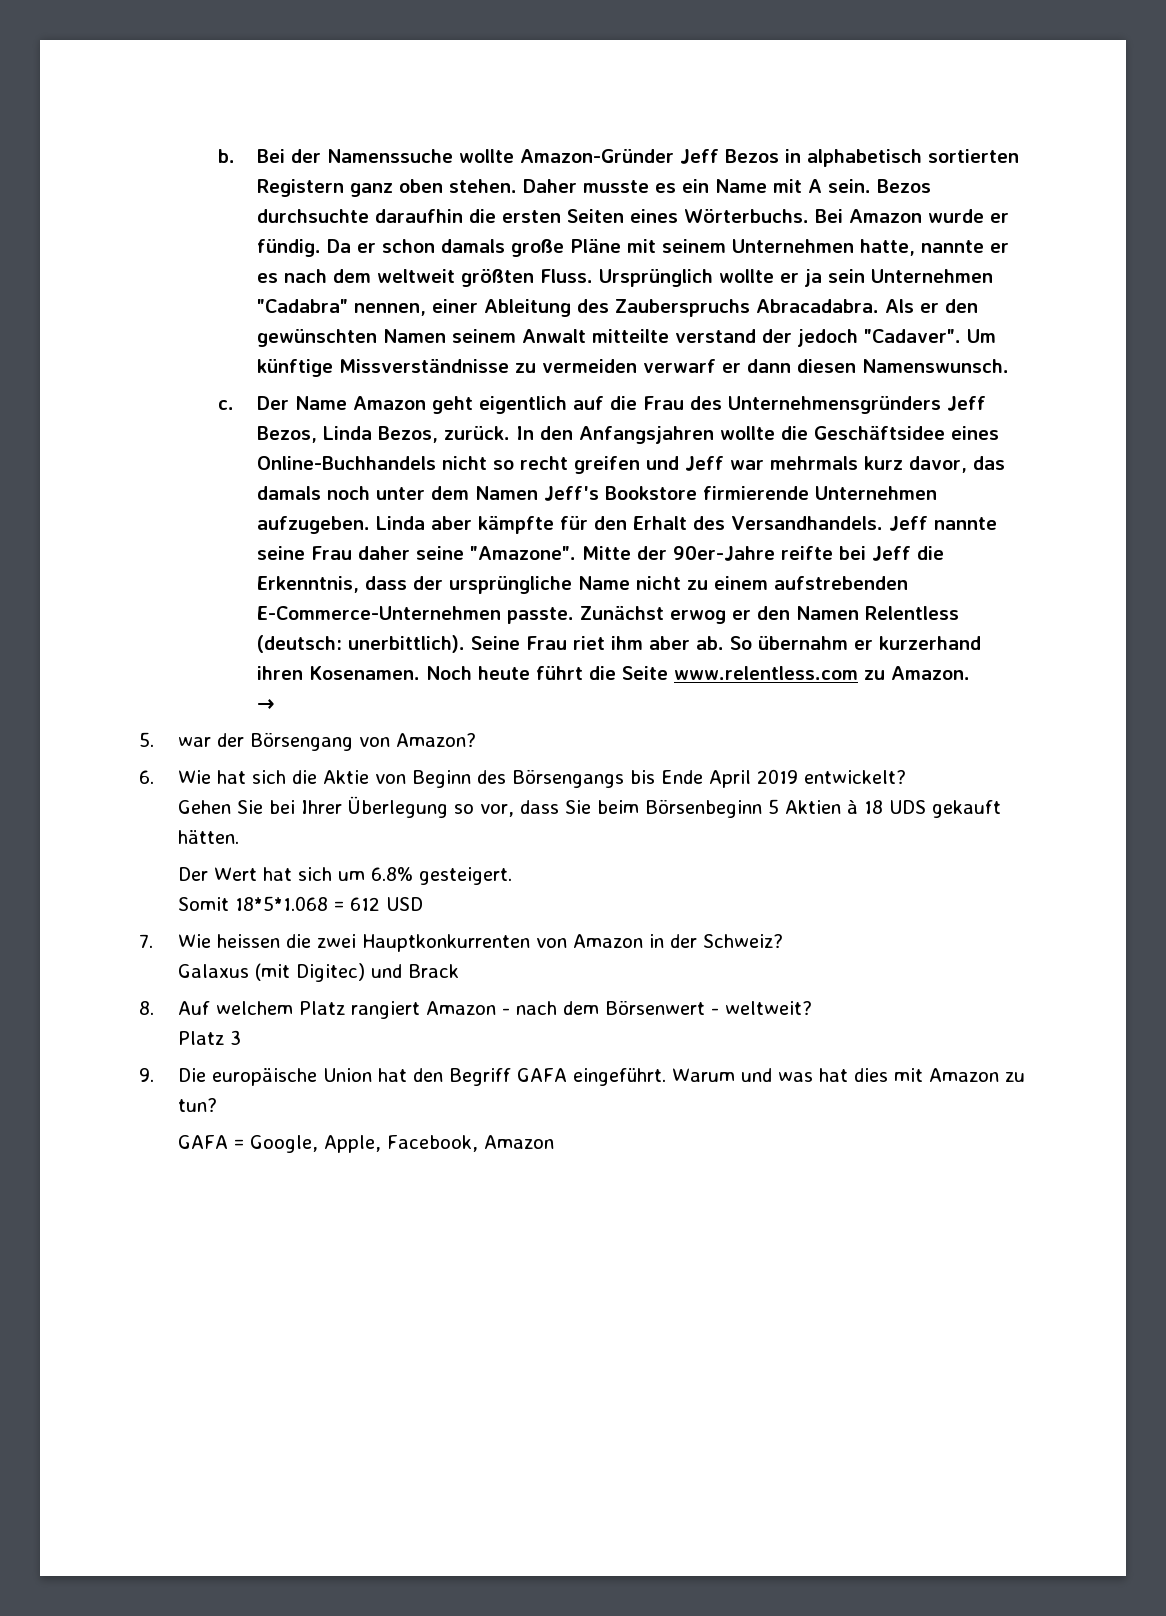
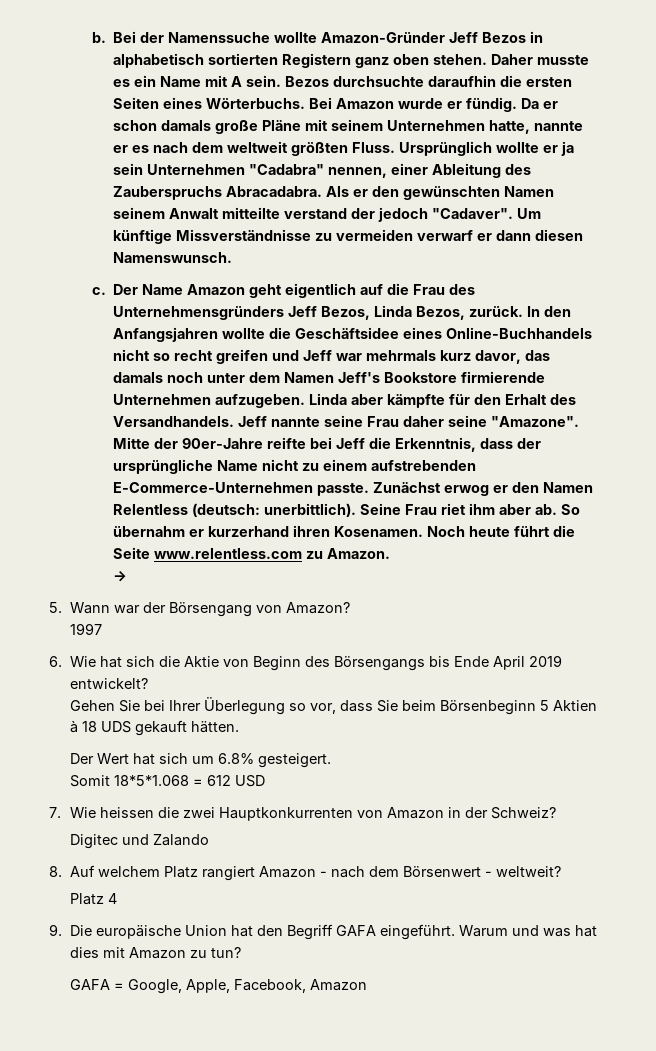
- 5. war der Börsengang von Amazon?
+ 5. Wann war der Börsengang von Amazon?
+ 1997
- Galaxus (mit Digitec) und Brack
+ Digitec und Zalando
- Platz 3
+ Platz 4

